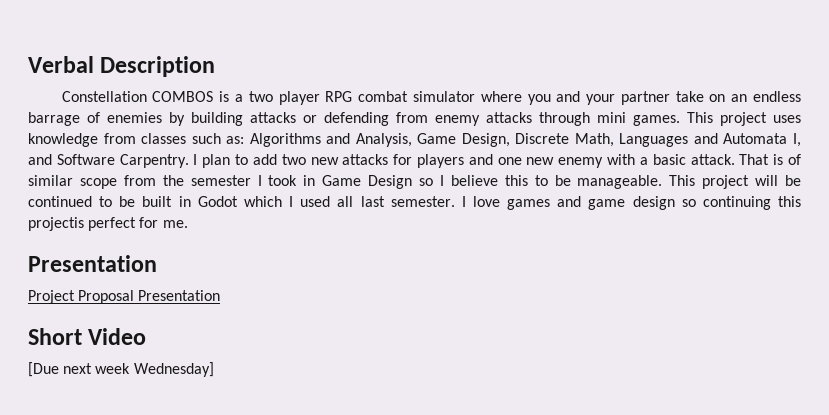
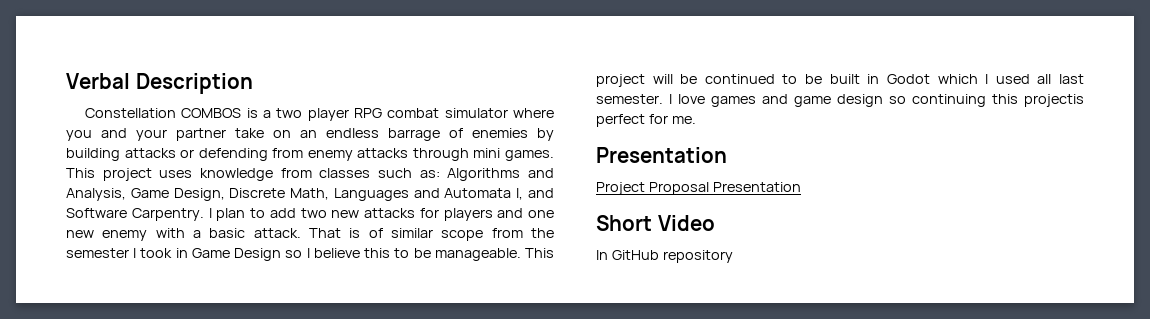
- [Due next week Wednesday]
+ In GitHub repository

